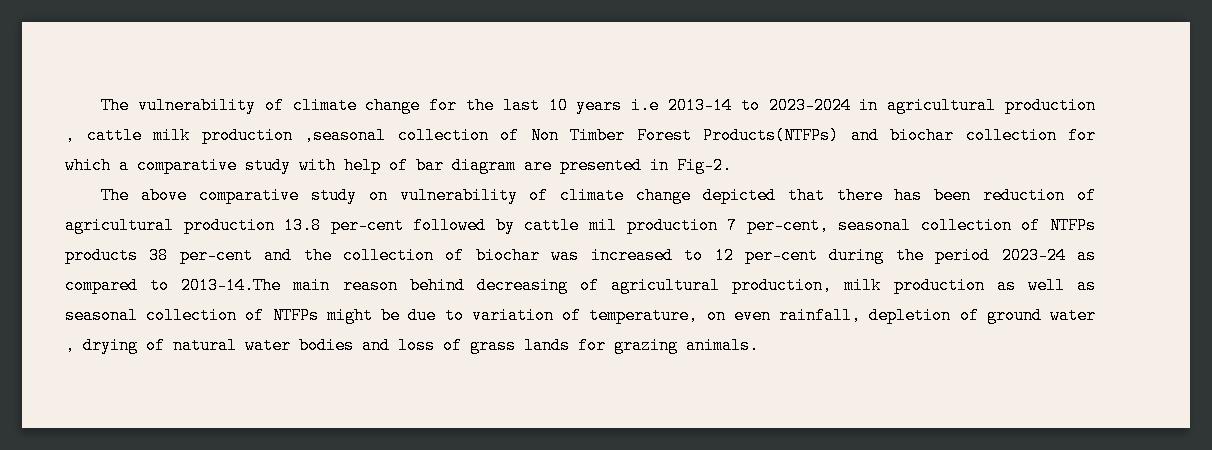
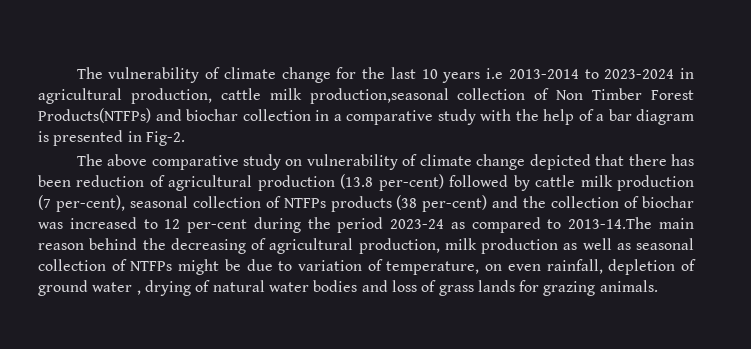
- The vulnerability of climate change for the last 10 years i.e 2013-14 to 2023-2024 in agricultural production , cattle milk production ,seasonal collection of Non Timber Forest Products(NTFPs) and biochar collection for which a comparative study with help of bar diagram are presented in Fig-2.
+ The vulnerability of climate change for the last 10 years i.e 2013-2014 to 2023-2024 in agricultural production, cattle milk production,seasonal collection of Non Timber Forest Products(NTFPs) and biochar collection in a comparative study with the help of a bar diagram is presented in Fig-2.
- The above comparative study on vulnerability of climate change depicted that there has been reduction of agricultural production 13.8 per-cent followed by cattle mil production 7 per-cent, seasonal collection of NTFPs products 38 per-cent and the collection of biochar was increased to 12 per-cent during the period 2023-24 as compared to 2013-14.The main reason behind decreasing of agricultural production, milk production as well as seasonal collection of NTFPs might be due to variation of temperature, on even rainfall, depletion of ground water , drying of natural water bodies and loss of grass lands for grazing animals.
+ The above comparative study on vulnerability of climate change depicted that there has been reduction of agricultural production (13.8 per-cent) followed by cattle milk production (7 per-cent), seasonal collection of NTFPs products (38 per-cent) and the collection of biochar was increased to 12 per-cent during the period 2023-24 as compared to 2013-14.The main reason behind the decreasing of agricultural production, milk production as well as seasonal collection of NTFPs might be due to variation of temperature, on even rainfall, depletion of ground water , drying of natural water bodies and loss of grass lands for grazing animals.

